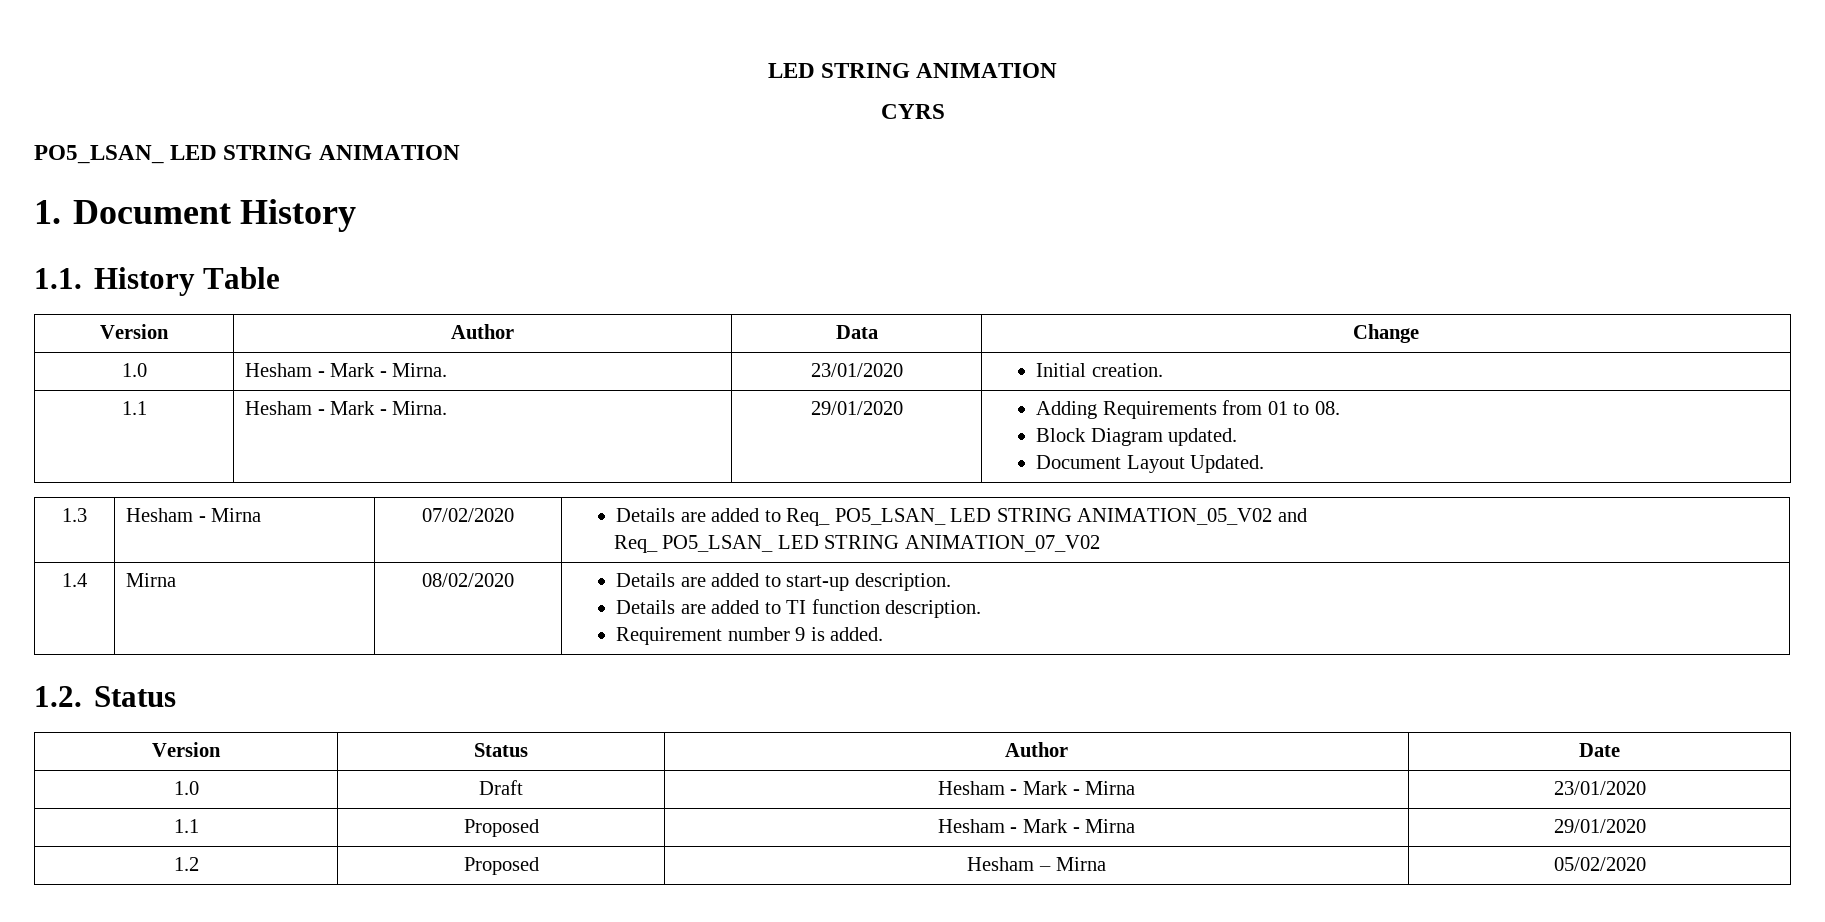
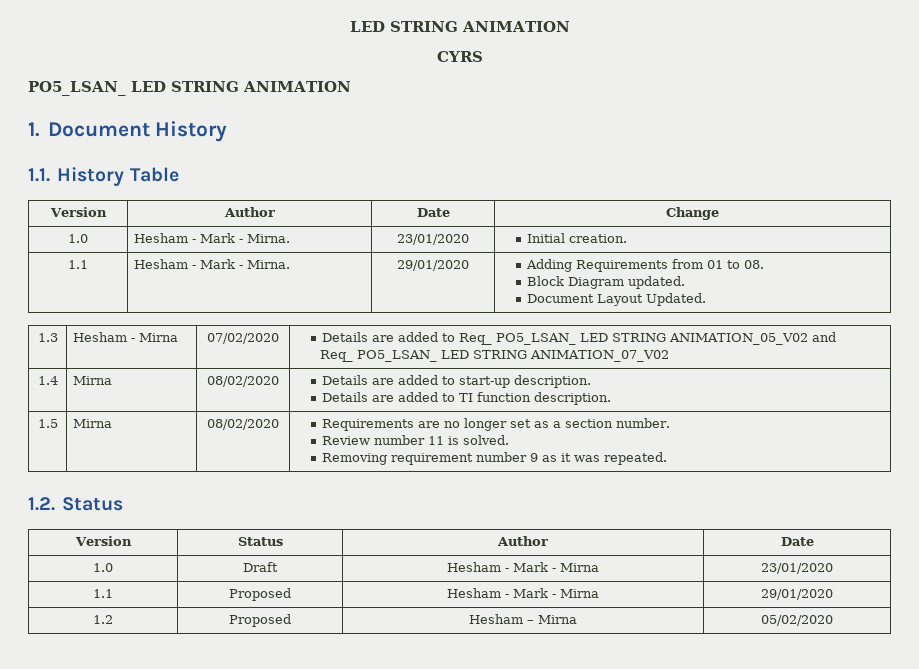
- Version | Author | Data | Change
+ Version | Author | Date | Change
  1.4 | Mirna | 08/02/2020 | Details are added to start-up description.
  Details are added to TI function description.
- Requirement number 9 is added.
+ 1.5 | Mirna | 08/02/2020 | Requirements are no longer set as a section number.
+ Review number 11 is solved.
+ Removing requirement number 9 as it was repeated.

